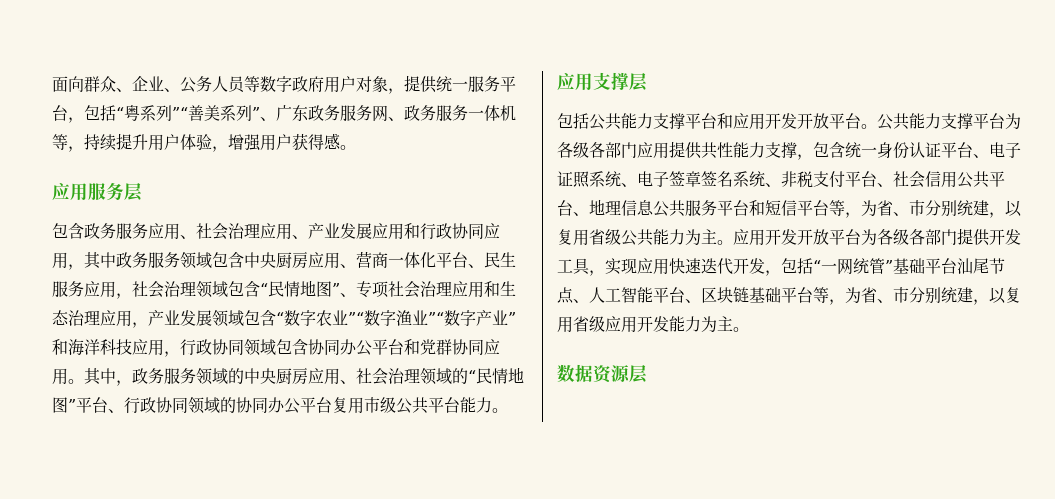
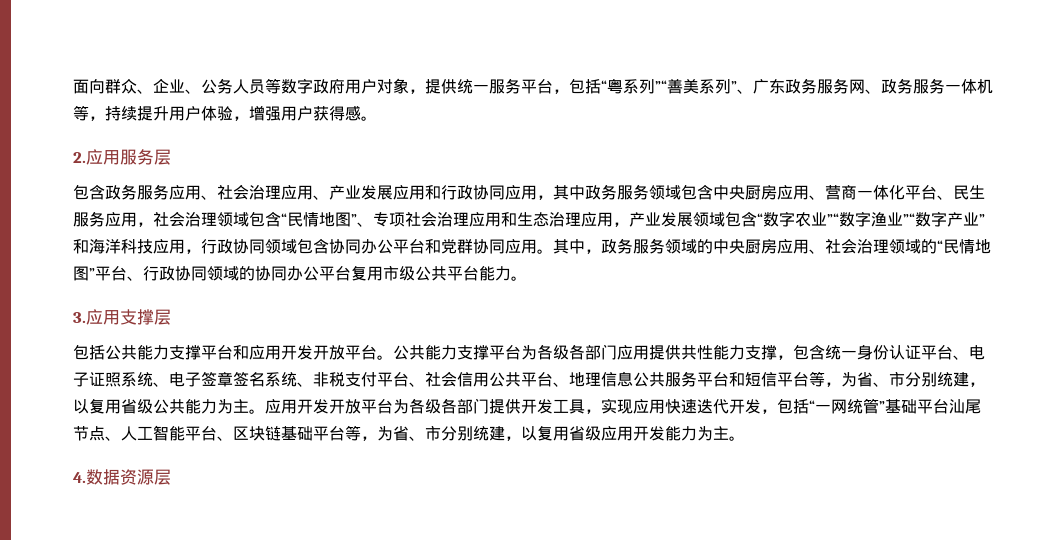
- 应用服务层
+ 2.应用服务层
- 应用支撑层
+ 3.应用支撑层
- 数据资源层
+ 4.数据资源层

